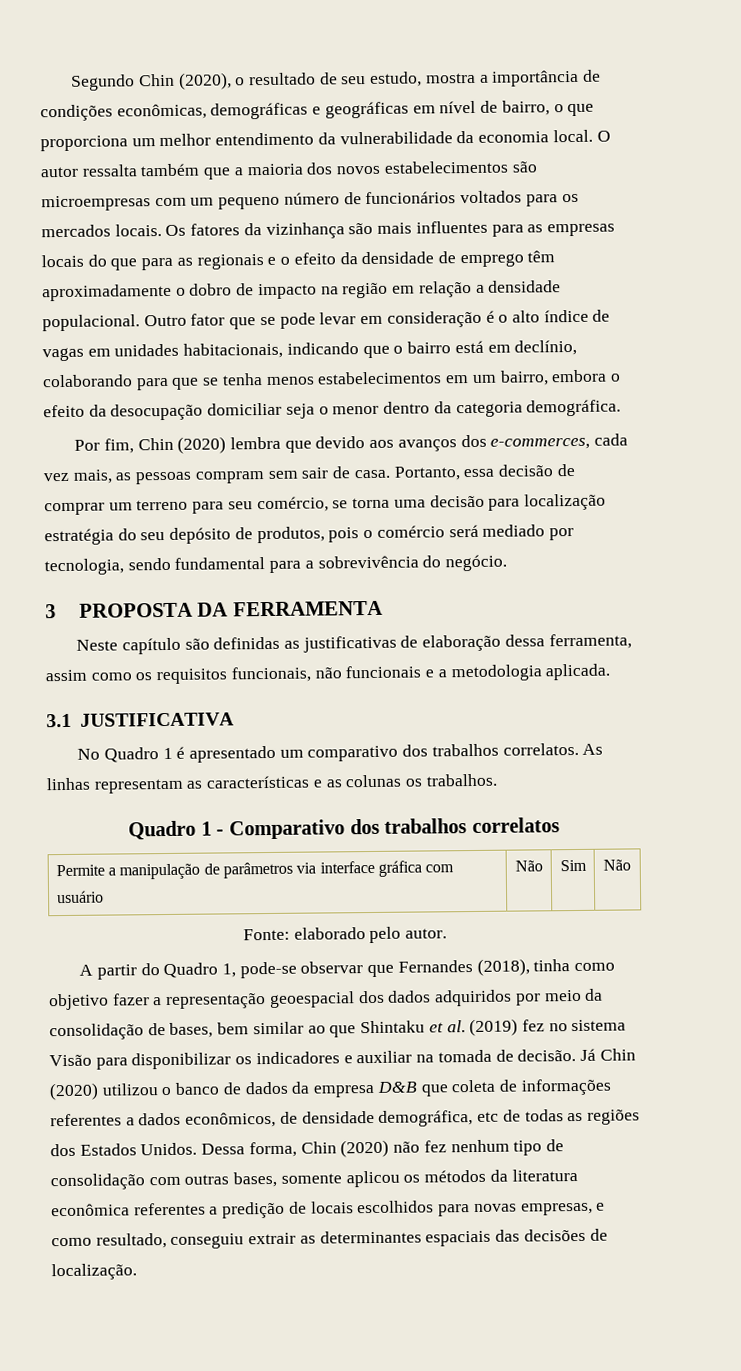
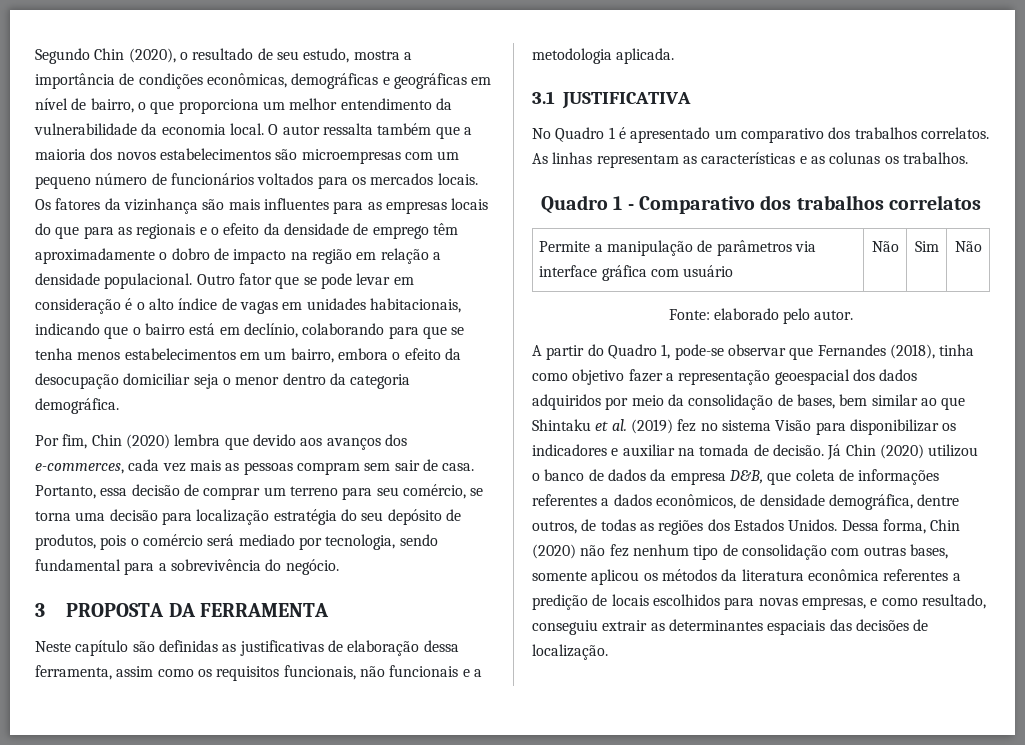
- Por fim, Chin (2020) lembra que devido aos avanços dos e-commerces, cada vez mais, as pessoas compram sem sair de casa.
+ Por fim, Chin (2020) lembra que devido aos avanços dos e-commerces, cada vez mais as pessoas compram sem sair de casa.
- Já Chin (2020) utilizou o banco de dados da empresa D&B que coleta de informações referentes a dados econômicos, de densidade demográfica, etc de todas as regiões dos Estados Unidos.
+ Já Chin (2020) utilizou o banco de dados da empresa D&B, que coleta de informações referentes a dados econômicos, de densidade demográfica, dentre outros, de todas as regiões dos Estados Unidos.

